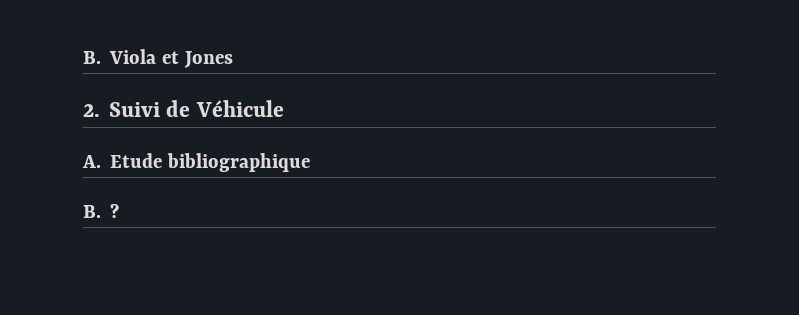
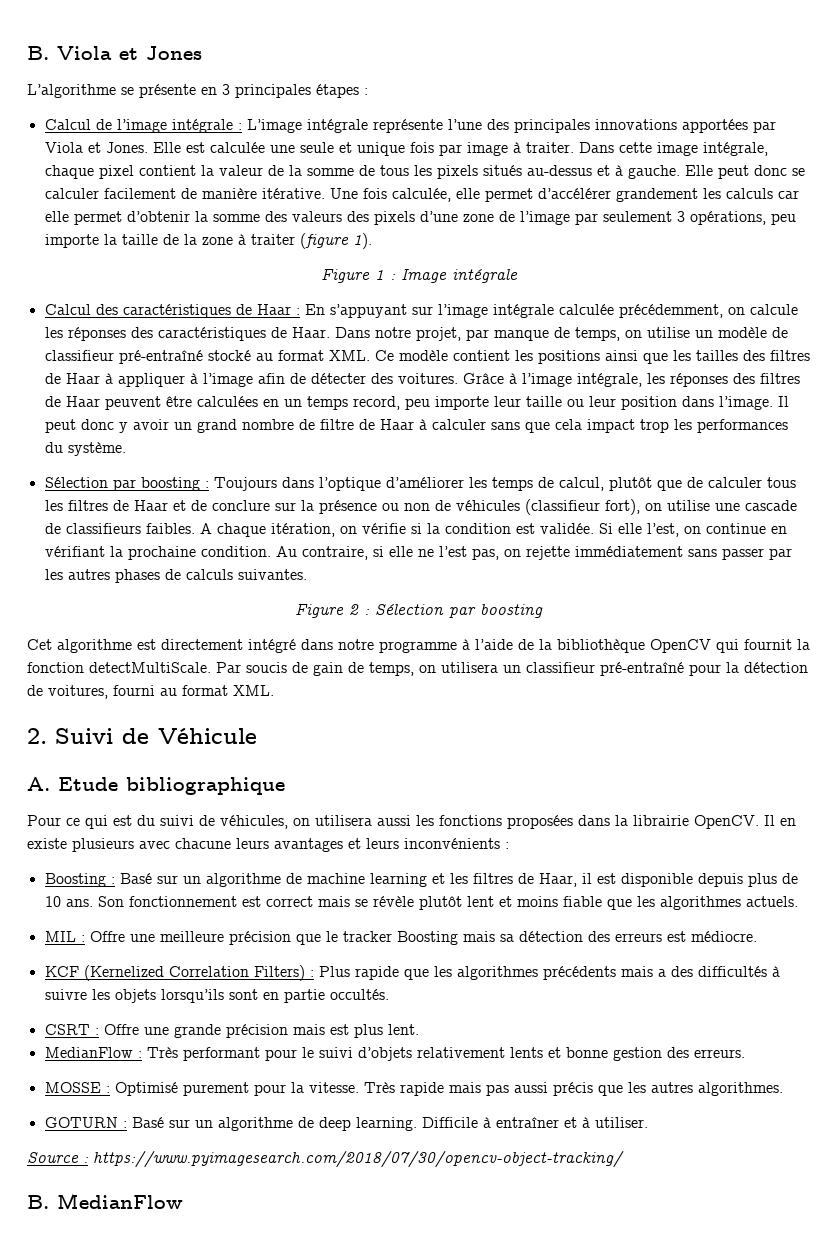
+ L’algorithme se présente en 3 principales étapes :
+ Calcul de l’image intégrale : L’image intégrale représente l’une des principales innovations apportées par Viola et Jones. Elle est calculée une seule et unique fois par image à traiter. Dans cette image intégrale, chaque pixel contient la valeur de la somme de tous les pixels situés au-dessus et à gauche. Elle peut donc se calculer facilement de manière itérative. Une fois calculée, elle permet d’accélérer grandement les calculs car elle permet d’obtenir la somme des valeurs des pixels d’une zone de l’image par seulement 3 opérations, peu importe la taille de la zone à traiter (figure 1).
+ Figure 1 : Image intégrale
+ Calcul des caractéristiques de Haar : En s’appuyant sur l’image intégrale calculée précédemment, on calcule les réponses des caractéristiques de Haar. Dans notre projet, par manque de temps, on utilise un modèle de classifieur pré-entraîné stocké au format XML. Ce modèle contient les positions ainsi que les tailles des filtres de Haar à appliquer à l’image afin de détecter des voitures. Grâce à l’image intégrale, les réponses des filtres de Haar peuvent être calculées en un temps record, peu importe leur taille ou leur position dans l’image. Il peut donc y avoir un grand nombre de filtre de Haar à calculer sans que cela impact trop les performances du système.
+ Sélection par boosting : Toujours dans l’optique d’améliorer les temps de calcul, plutôt que de calculer tous les filtres de Haar et de conclure sur la présence ou non de véhicules (classifieur fort), on utilise une cascade de classifieurs faibles. A chaque itération, on vérifie si la condition est validée. Si elle l’est, on continue en vérifiant la prochaine condition. Au contraire, si elle ne l’est pas, on rejette immédiatement sans passer par les autres phases de calculs suivantes.
+ Figure 2 : Sélection par boosting
+ Cet algorithme est directement intégré dans notre programme à l’aide de la bibliothèque OpenCV qui fournit la fonction detectMultiScale. Par soucis de gain de temps, on utilisera un classifieur pré-entraîné pour la détection de voitures, fourni au format XML.
- B. ?
+ Pour ce qui est du suivi de véhicules, on utilisera aussi les fonctions proposées dans la librairie OpenCV. Il en existe plusieurs avec chacune leurs avantages et leurs inconvénients :
+ Boosting : Basé sur un algorithme de machine learning et les filtres de Haar, il est disponible depuis plus de 10 ans. Son fonctionnement est correct mais se révèle plutôt lent et moins fiable que les algorithmes actuels.
+ MIL : Offre une meilleure précision que le tracker Boosting mais sa détection des erreurs est médiocre.
+ KCF (Kernelized Correlation Filters) : Plus rapide que les algorithmes précédents mais a des difficultés à suivre les objets lorsqu’ils sont en partie occultés.
+ CSRT : Offre une grande précision mais est plus lent.
+ MedianFlow : Très performant pour le suivi d’objets relativement lents et bonne gestion des erreurs.
+ MOSSE : Optimisé purement pour la vitesse. Très rapide mais pas aussi précis que les autres algorithmes.
+ GOTURN : Basé sur un algorithme de deep learning. Difficile à entraîner et à utiliser.
+ Source : https://www.pyimagesearch.com/2018/07/30/opencv-object-tracking/
+ B. MedianFlow

